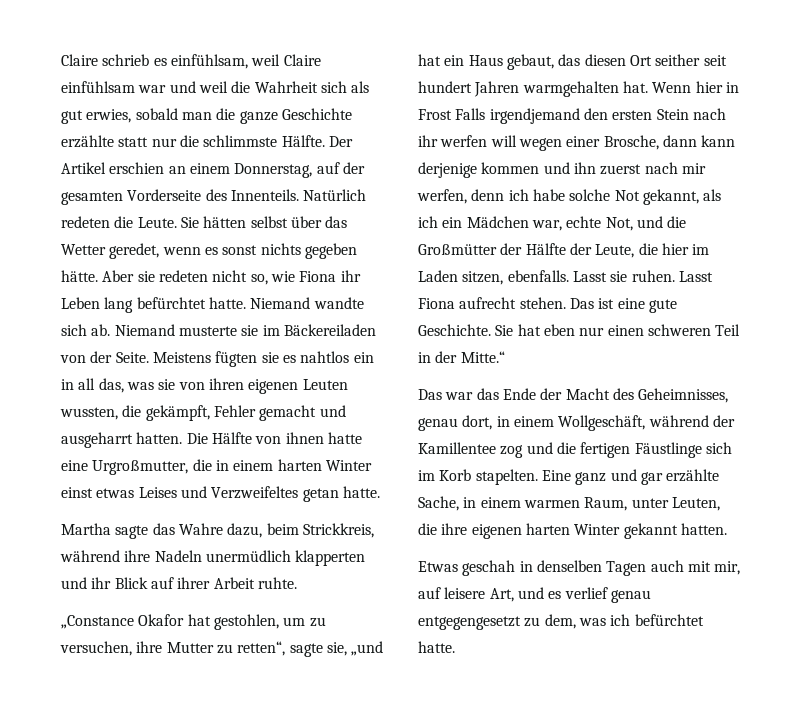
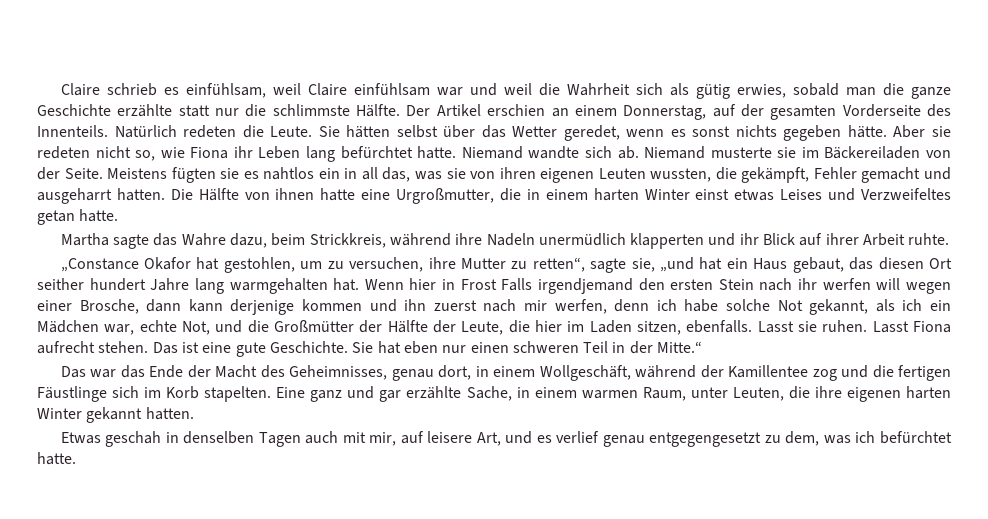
- Claire schrieb es einfühlsam, weil Claire einfühlsam war und weil die Wahrheit sich als gut erwies, sobald man die ganze Geschichte erzählte statt nur die schlimmste Hälfte.
+ Claire schrieb es einfühlsam, weil Claire einfühlsam war und weil die Wahrheit sich als gütig erwies, sobald man die ganze Geschichte erzählte statt nur die schlimmste Hälfte.
- „Constance Okafor hat gestohlen, um zu versuchen, ihre Mutter zu retten“, sagte sie, „und hat ein Haus gebaut, das diesen Ort seither seit hundert Jahren warmgehalten hat.
+ „Constance Okafor hat gestohlen, um zu versuchen, ihre Mutter zu retten“, sagte sie, „und hat ein Haus gebaut, das diesen Ort seither hundert Jahre lang warmgehalten hat.

